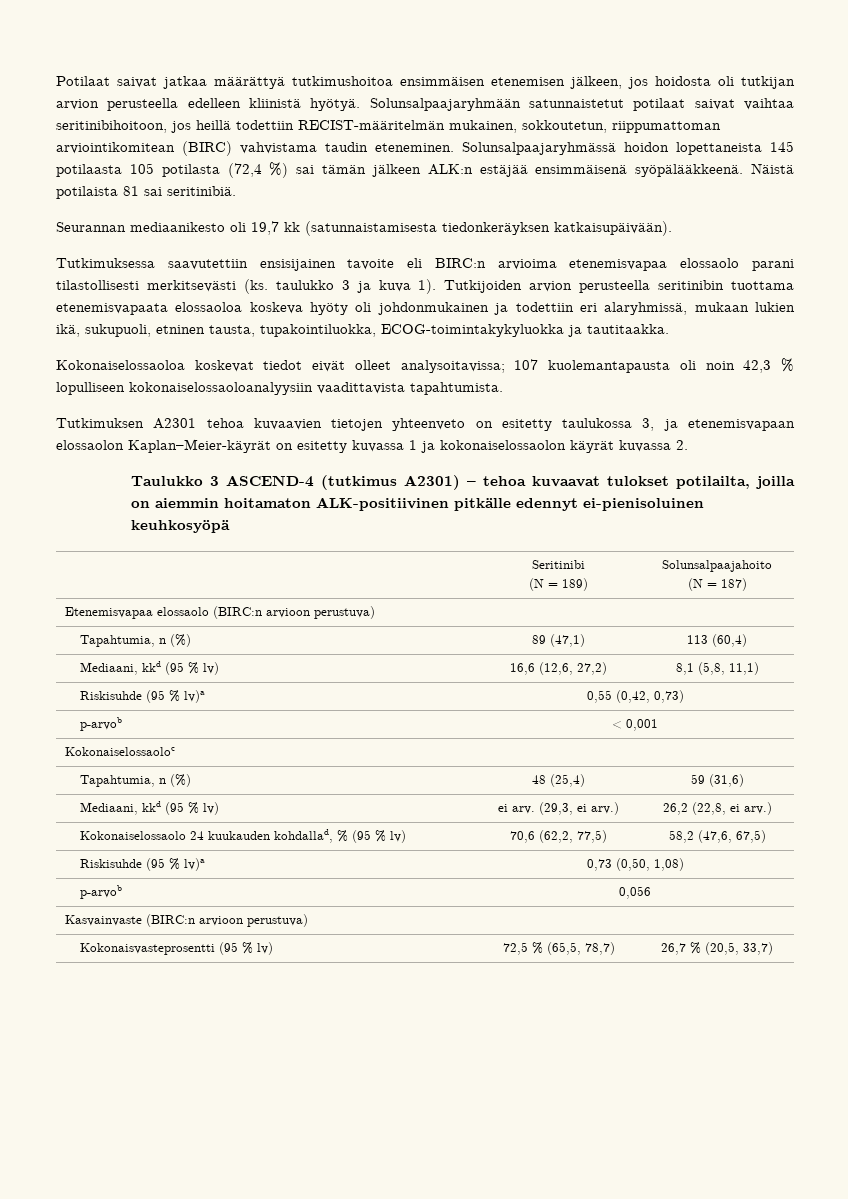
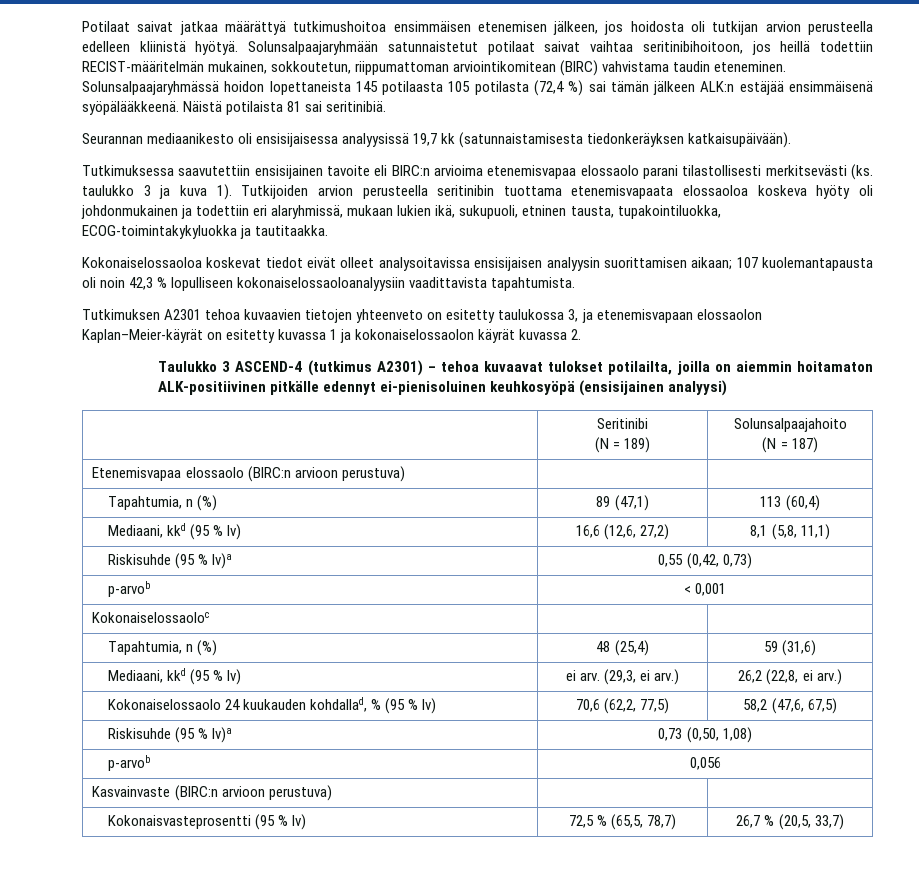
- Seurannan mediaanikesto oli 19,7 kk (satunnaistamisesta tiedonkeräyksen katkaisupäivään).
+ Seurannan mediaanikesto oli ensisijaisessa analyysissä 19,7 kk (satunnaistamisesta tiedonkeräyksen katkaisupäivään).
- Kokonaiselossaoloa koskevat tiedot eivät olleet analysoitavissa; 107 kuolemantapausta oli noin 42,3 % lopulliseen kokonaiselossaoloanalyysiin vaadittavista tapahtumista.
+ Kokonaiselossaoloa koskevat tiedot eivät olleet analysoitavissa ensisijaisen analyysin suorittamisen aikaan; 107 kuolemantapausta oli noin 42,3 % lopulliseen kokonaiselossaoloanalyysiin vaadittavista tapahtumista.
- Taulukko 3 ASCEND-4 (tutkimus A2301) – tehoa kuvaavat tulokset potilailta, joilla on aiemmin hoitamaton ALK-positiivinen pitkälle edennyt ei-pienisoluinen keuhkosyöpä
+ Taulukko 3 ASCEND-4 (tutkimus A2301) – tehoa kuvaavat tulokset potilailta, joilla on aiemmin hoitamaton ALK-positiivinen pitkälle edennyt ei-pienisoluinen keuhkosyöpä (ensisijainen analyysi)

